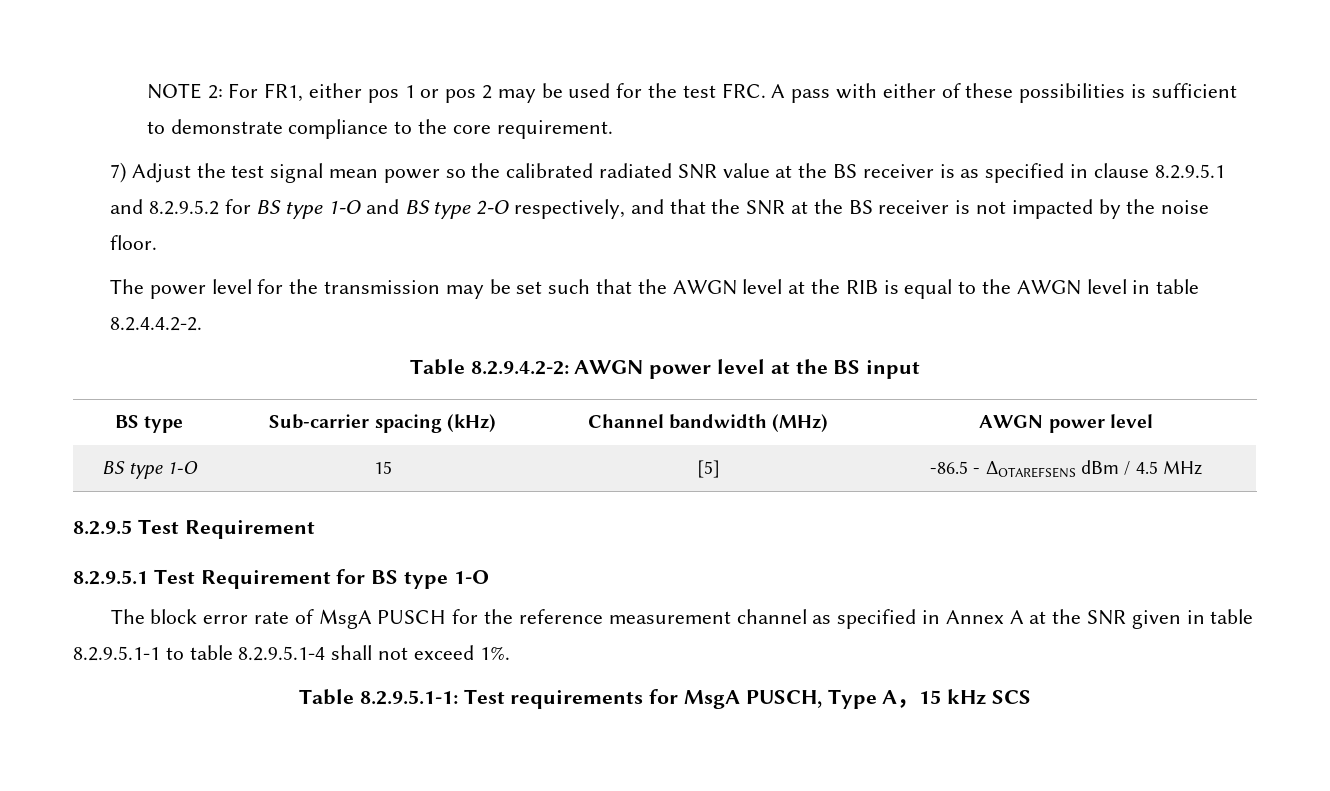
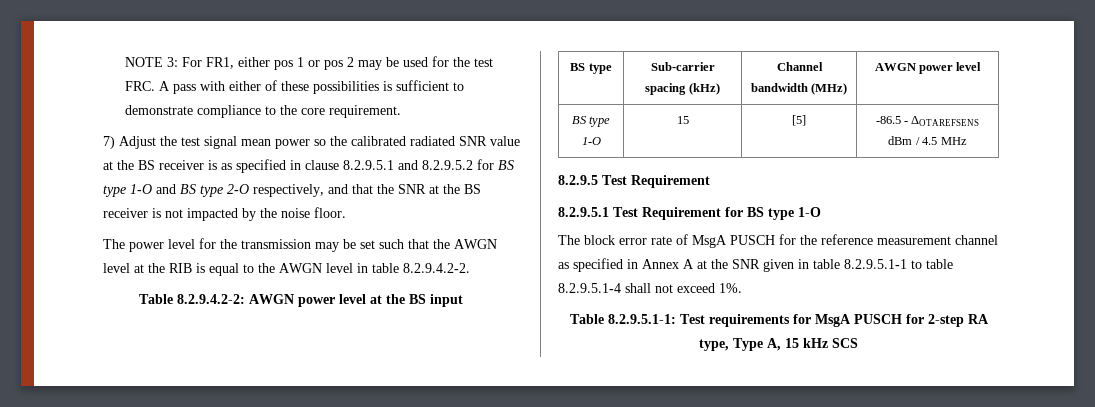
- NOTE 2: For FR1, either pos 1 or pos 2 may be used for the test FRC. A pass with either of these possibilities is sufficient to demonstrate compliance to the core requirement.
+ NOTE 3: For FR1, either pos 1 or pos 2 may be used for the test FRC. A pass with either of these possibilities is sufficient to demonstrate compliance to the core requirement.
- The power level for the transmission may be set such that the AWGN level at the RIB is equal to the AWGN level in table 8.2.4.4.2-2.
+ The power level for the transmission may be set such that the AWGN level at the RIB is equal to the AWGN level in table 8.2.9.4.2-2.
- Table 8.2.9.5.1-1: Test requirements for MsgA PUSCH, Type A，15 kHz SCS
+ Table 8.2.9.5.1-1: Test requirements for MsgA PUSCH for 2-step RA type, Type A, 15 kHz SCS

